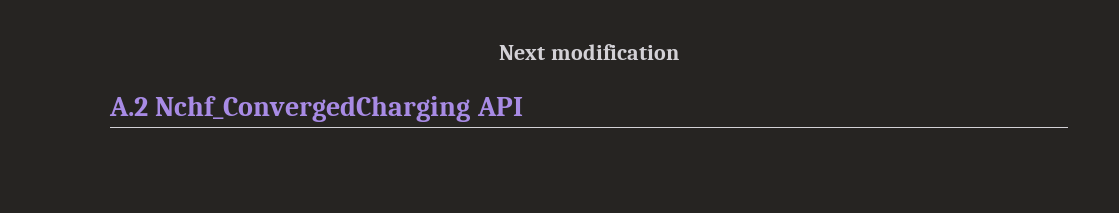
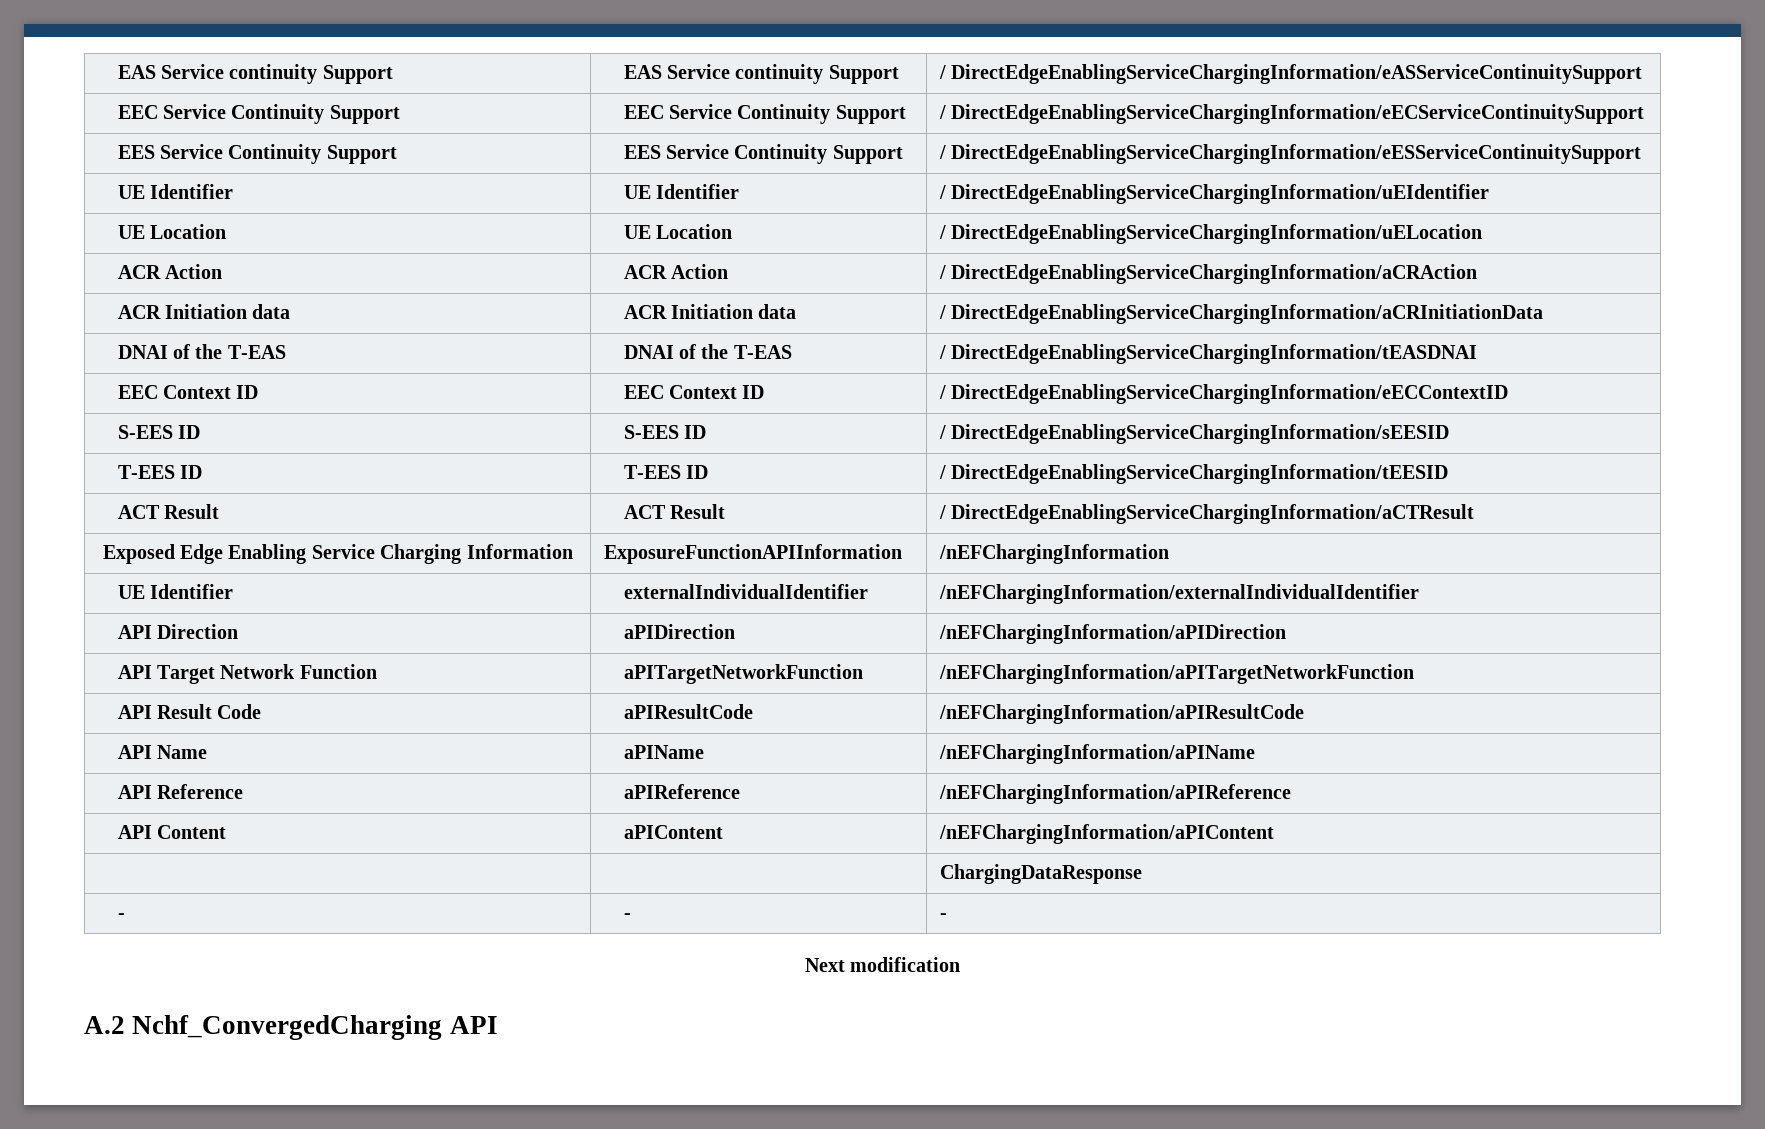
+ EAS Service continuity Support | EAS Service continuity Support | / DirectEdgeEnablingServiceChargingInformation/eASServiceContinuitySupport
+ EEC Service Continuity Support | EEC Service Continuity Support | / DirectEdgeEnablingServiceChargingInformation/eECServiceContinuitySupport
+ EES Service Continuity Support | EES Service Continuity Support | / DirectEdgeEnablingServiceChargingInformation/eESServiceContinuitySupport
+ UE Identifier | UE Identifier | / DirectEdgeEnablingServiceChargingInformation/uEIdentifier
+ UE Location | UE Location | / DirectEdgeEnablingServiceChargingInformation/uELocation
+ ACR Action | ACR Action | / DirectEdgeEnablingServiceChargingInformation/aCRAction
+ ACR Initiation data | ACR Initiation data | / DirectEdgeEnablingServiceChargingInformation/aCRInitiationData
+ DNAI of the T-EAS | DNAI of the T-EAS | / DirectEdgeEnablingServiceChargingInformation/tEASDNAI
+ EEC Context ID | EEC Context ID | / DirectEdgeEnablingServiceChargingInformation/eECContextID
+ S-EES ID | S-EES ID | / DirectEdgeEnablingServiceChargingInformation/sEESID
+ T-EES ID | T-EES ID | / DirectEdgeEnablingServiceChargingInformation/tEESID
+ ACT Result | ACT Result | / DirectEdgeEnablingServiceChargingInformation/aCTResult
+ Exposed Edge Enabling Service Charging Information | ExposureFunctionAPIInformation | /nEFChargingInformation
+ UE Identifier | externalIndividualIdentifier | /nEFChargingInformation/externalIndividualIdentifier
+ API Direction | aPIDirection | /nEFChargingInformation/aPIDirection
+ API Target Network Function | aPITargetNetworkFunction | /nEFChargingInformation/aPITargetNetworkFunction
+ API Result Code | aPIResultCode | /nEFChargingInformation/aPIResultCode
+ API Name | aPIName | /nEFChargingInformation/aPIName
+ API Reference | aPIReference | /nEFChargingInformation/aPIReference
+ API Content | aPIContent | /nEFChargingInformation/aPIContent
+ | | ChargingDataResponse
+ - | - | -

